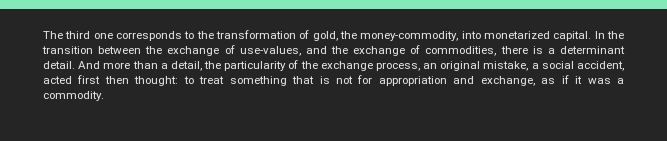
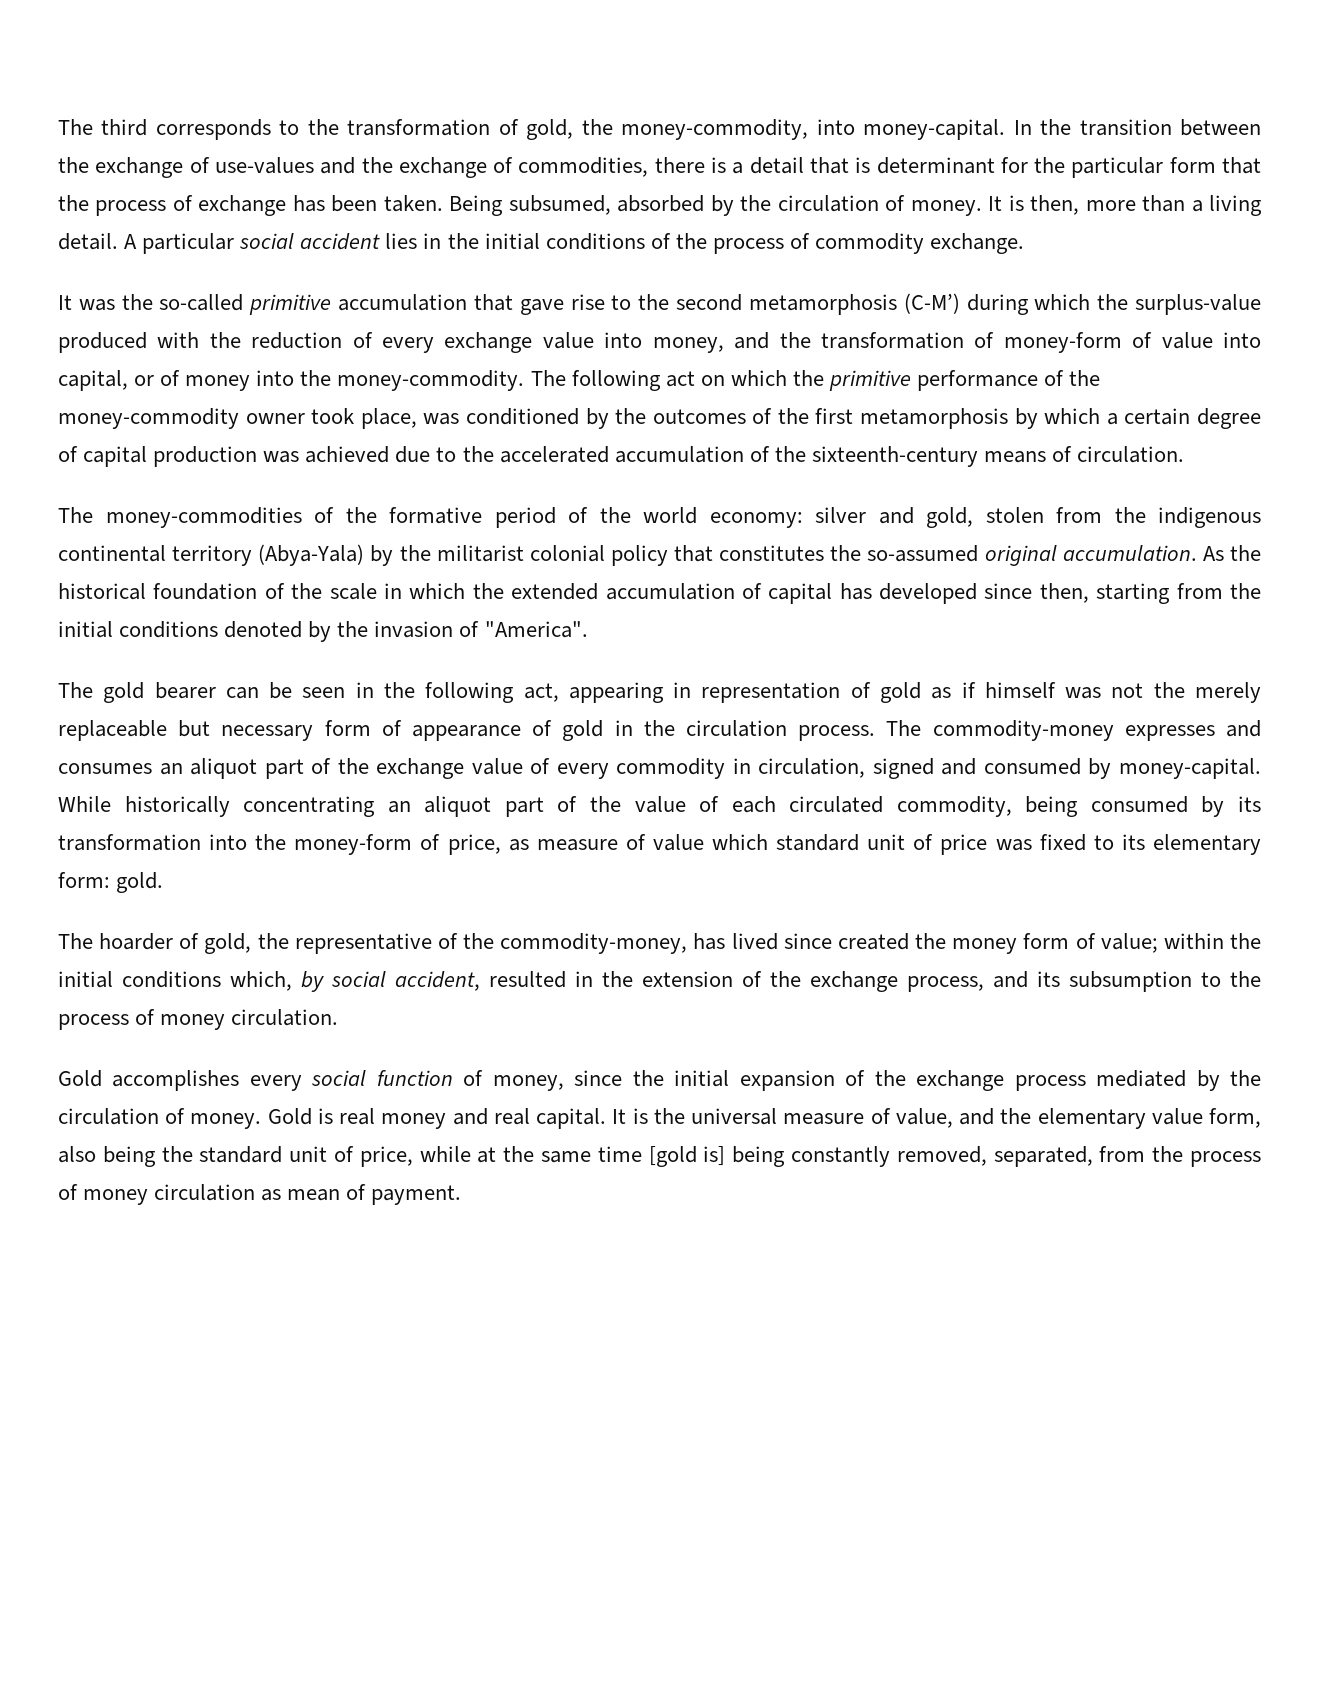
- The third one corresponds to the transformation of gold, the money-commodity, into monetarized capital.
+ The third corresponds to the transformation of gold, the money-commodity, into money-capital.
- In the transition between the exchange of use-values, and the exchange of commodities, there is a determinant detail. And more than a detail, the particularity of the exchange process, an original mistake, a social accident, acted first then thought: to treat something that is not for appropriation and exchange, as if it was a commodity.
+ In the transition between the exchange of use-values and the exchange of commodities, there is a detail that is determinant for the particular form that the process of exchange has been taken. Being subsumed, absorbed by the circulation of money. It is then, more than a living detail. A particular social accident lies in the initial conditions of the process of commodity exchange.
+ It was the so-called primitive accumulation that gave rise to the second metamorphosis (C-M’) during which the surplus-value produced with the reduction of every exchange value into money, and the transformation of money-form of value into capital, or of money into the money-commodity. The following act on which the primitive performance of the money-commodity owner took place, was conditioned by the outcomes of the first metamorphosis by which a certain degree of capital production was achieved due to the accelerated accumulation of the sixteenth-century means of circulation.
+ The money-commodities of the formative period of the world economy: silver and gold, stolen from the indigenous continental territory (Abya-Yala) by the militarist colonial policy that constitutes the so-assumed original accumulation. As the historical foundation of the scale in which the extended accumulation of capital has developed since then, starting from the initial conditions denoted by the invasion of "America".
+ The gold bearer can be seen in the following act, appearing in representation of gold as if himself was not the merely replaceable but necessary form of appearance of gold in the circulation process. The commodity-money expresses and consumes an aliquot part of the exchange value of every commodity in circulation, signed and consumed by money-capital. While historically concentrating an aliquot part of the value of each circulated commodity, being consumed by its transformation into the money-form of price, as measure of value which standard unit of price was fixed to its elementary form: gold.
+ The hoarder of gold, the representative of the commodity-money, has lived since created the money form of value; within the initial conditions which, by social accident, resulted in the extension of the exchange process, and its subsumption to the process of money circulation.
+ Gold accomplishes every social function of money, since the initial expansion of the exchange process mediated by the circulation of money. Gold is real money and real capital. It is the universal measure of value, and the elementary value form, also being the standard unit of price, while at the same time [gold is] being constantly removed, separated, from the process of money circulation as mean of payment.

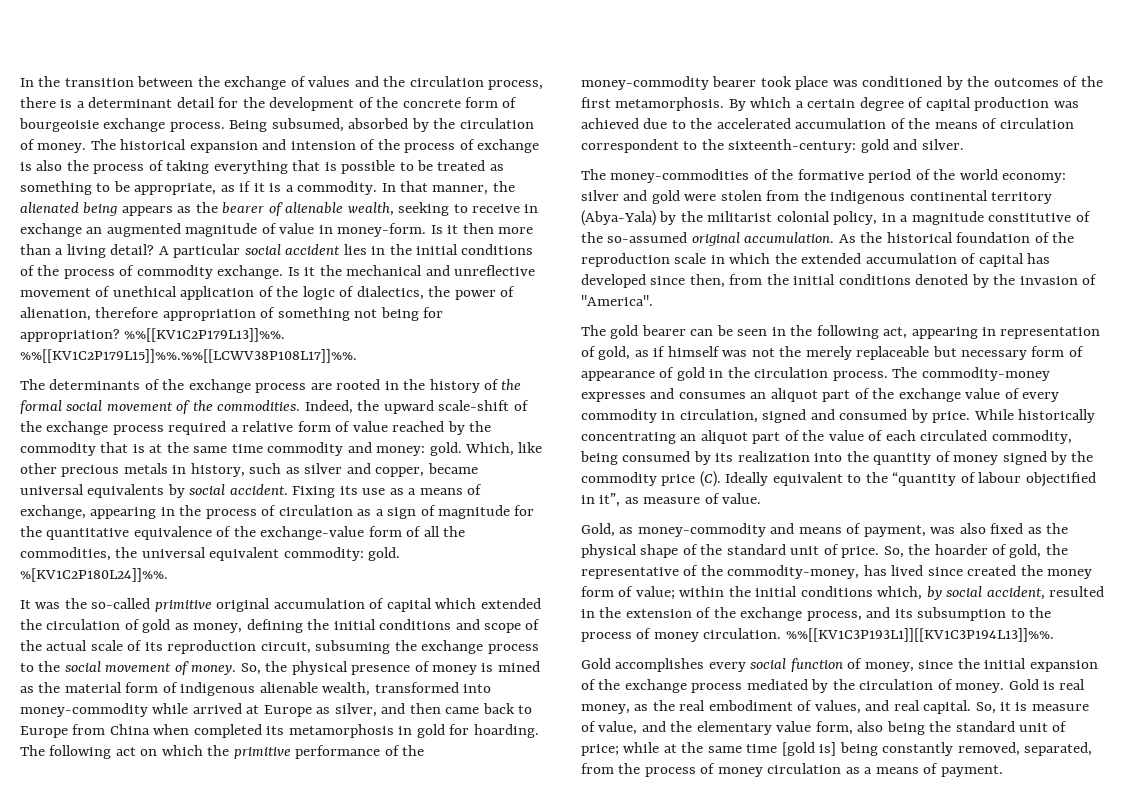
- The third corresponds to the transformation of gold, the money-commodity, into money-capital. In the transition between the exchange of use-values and the exchange of commodities, there is a detail that is determinant for the particular form that the process of exchange has been taken.
+ In the transition between the exchange of values and the circulation process, there is a determinant detail for the development of the concrete form of bourgeoisie exchange process.
- It is then, more than a living detail.
+ The historical expansion and intension of the process of exchange is also the process of taking everything that is possible to be treated as something to be appropriate, as if it is a commodity. In that manner, the alienated being appears as the bearer of alienable wealth, seeking to receive in exchange an augmented magnitude of value in money-form. Is it then more than a living detail?
+ Is it the mechanical and unreflective movement of unethical application of the logic of dialectics, the power of alienation, therefore appropriation of something not being for appropriation? %%[[KV1C2P179L13]]%%. %%[[KV1C2P179L15]]%%.%%[[LCWV38P108L17]]%%.
+ The determinants of the exchange process are rooted in the history of the formal social movement of the commodities. Indeed, the upward scale-shift of the exchange process required a relative form of value reached by the commodity that is at the same time commodity and money: gold. Which, like other precious metals in history, such as silver and copper, became universal equivalents by social accident. Fixing its use as a means of exchange, appearing in the process of circulation as a sign of magnitude for the quantitative equivalence of the exchange-value form of all the commodities, the universal equivalent commodity: gold. %[KV1C2P180L24]]%%.
- It was the so-called primitive accumulation that gave rise to the second metamorphosis (C-M’) during which the surplus-value produced with the reduction of every exchange value into money, and the transformation of money-form of value into capital, or of money into the money-commodity.
+ It was the so-called primitive original accumulation of capital which extended the circulation of gold as money, defining the initial conditions and scope of the actual scale of its reproduction circuit, subsuming the exchange process to the social movement of money. So, the physical presence of money is mined as the material form of indigenous alienable wealth, transformed into money-commodity while arrived at Europe as silver, and then came back to Europe from China when completed its metamorphosis in gold for hoarding.
- The following act on which the primitive performance of the money-commodity owner took place, was conditioned by the outcomes of the first metamorphosis by which a certain degree of capital production was achieved due to the accelerated accumulation of the sixteenth-century means of circulation.
+ The following act on which the primitive performance of the money-commodity bearer took place was conditioned by the outcomes of the first metamorphosis. By which a certain degree of capital production was achieved due to the accelerated accumulation of the means of circulation correspondent to the sixteenth-century: gold and silver.
- The money-commodities of the formative period of the world economy: silver and gold, stolen from the indigenous continental territory (Abya-Yala) by the militarist colonial policy that constitutes the so-assumed original accumulation.
+ The money-commodities of the formative period of the world economy: silver and gold were stolen from the indigenous continental territory (Abya-Yala) by the militarist colonial policy, in a magnitude constitutive of the so-assumed original accumulation.
- As the historical foundation of the scale in which the extended accumulation of capital has developed since then, starting from the initial conditions denoted by the invasion of "America".
+ As the historical foundation of the reproduction scale in which the extended accumulation of capital has developed since then, from the initial conditions denoted by the invasion of "America".
- The gold bearer can be seen in the following act, appearing in representation of gold as if himself was not the merely replaceable but necessary form of appearance of gold in the circulation process.
+ The gold bearer can be seen in the following act, appearing in representation of gold, as if himself was not the merely replaceable but necessary form of appearance of gold in the circulation process.
- The commodity-money expresses and consumes an aliquot part of the exchange value of every commodity in circulation, signed and consumed by money-capital.
+ The commodity-money expresses and consumes an aliquot part of the exchange value of every commodity in circulation, signed and consumed by price.
- While historically concentrating an aliquot part of the value of each circulated commodity, being consumed by its transformation into the money-form of price, as measure of value which standard unit of price was fixed to its elementary form: gold.
- The hoarder of gold, the representative of the commodity-money, has lived since created the money form of value; within the initial conditions which, by social accident, resulted in the extension of the exchange process, and its subsumption to the process of money circulation.
+ While historically concentrating an aliquot part of the value of each circulated commodity, being consumed by its realization into the quantity of money signed by the commodity price (C). Ideally equivalent to the “quantity of labour objectified in it”, as measure of value.
+ Gold, as money-commodity and means of payment, was also fixed as the physical shape of the standard unit of price. So, the hoarder of gold, the representative of the commodity-money, has lived since created the money form of value; within the initial conditions which, by social accident, resulted in the extension of the exchange process, and its subsumption to the process of money circulation. %%[[KV1C3P193L1]][[KV1C3P194L13]]%%.
- Gold is real money and real capital. It is the universal measure of value, and the elementary value form, also being the standard unit of price, while at the same time [gold is] being constantly removed, separated, from the process of money circulation as mean of payment.
+ Gold is real money, as the real embodiment of values, and real capital. So, it is measure of value, and the elementary value form, also being the standard unit of price; while at the same time [gold is] being constantly removed, separated, from the process of money circulation as a means of payment.

